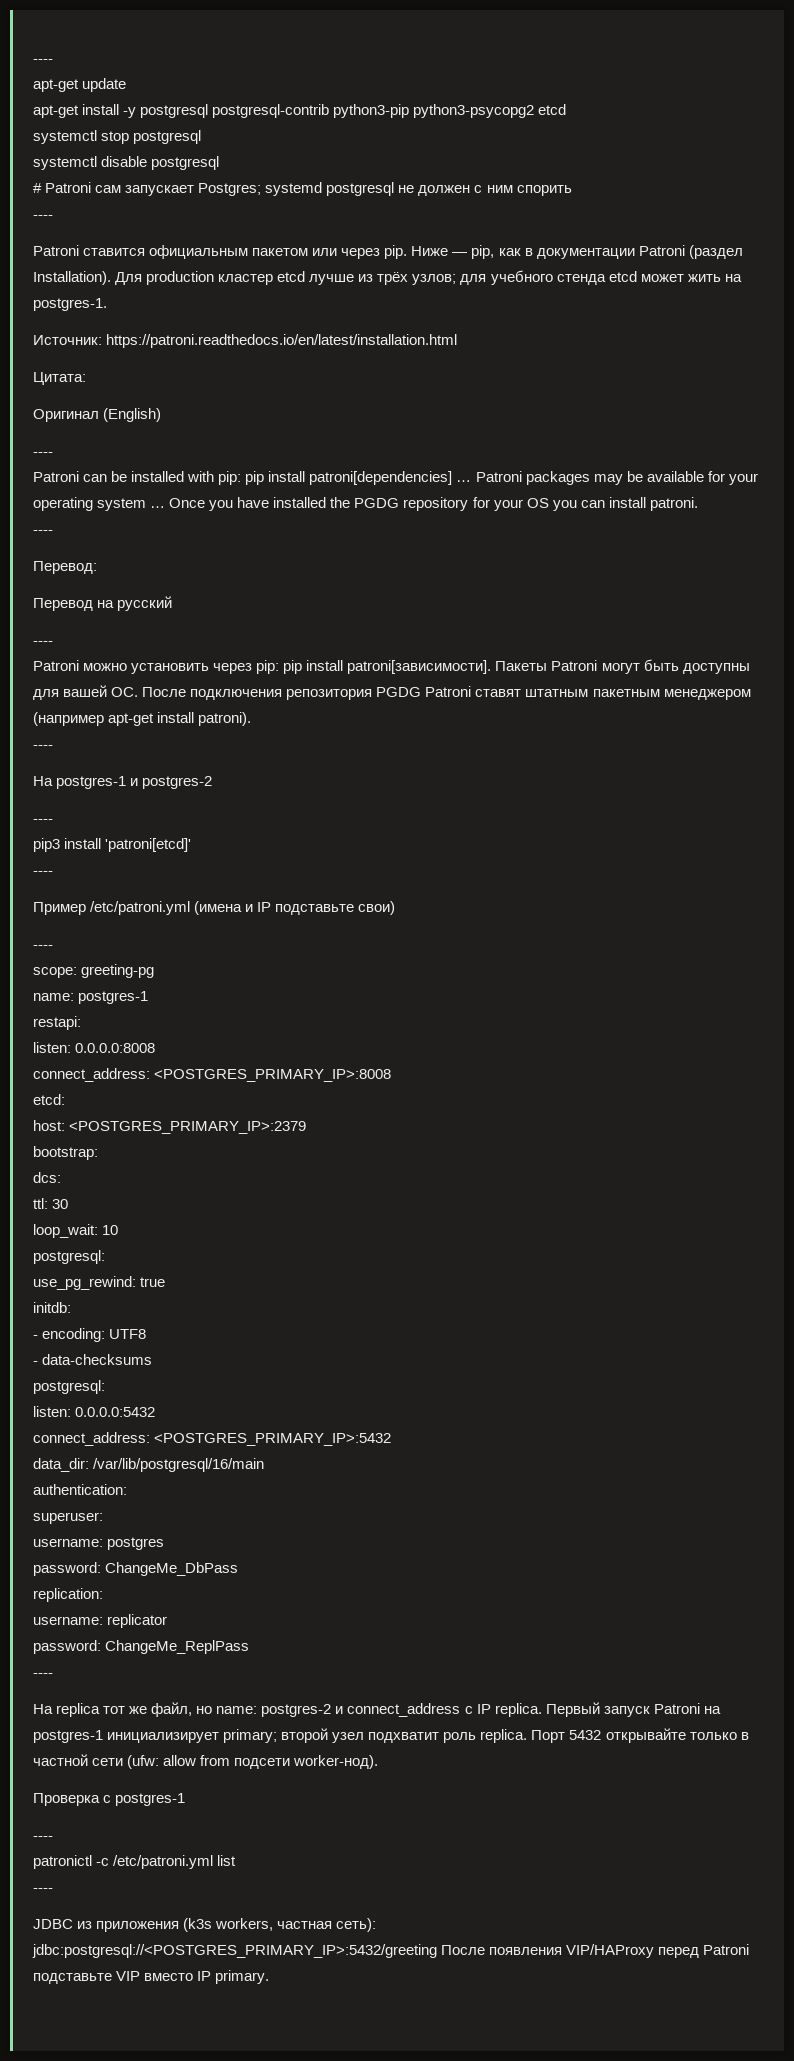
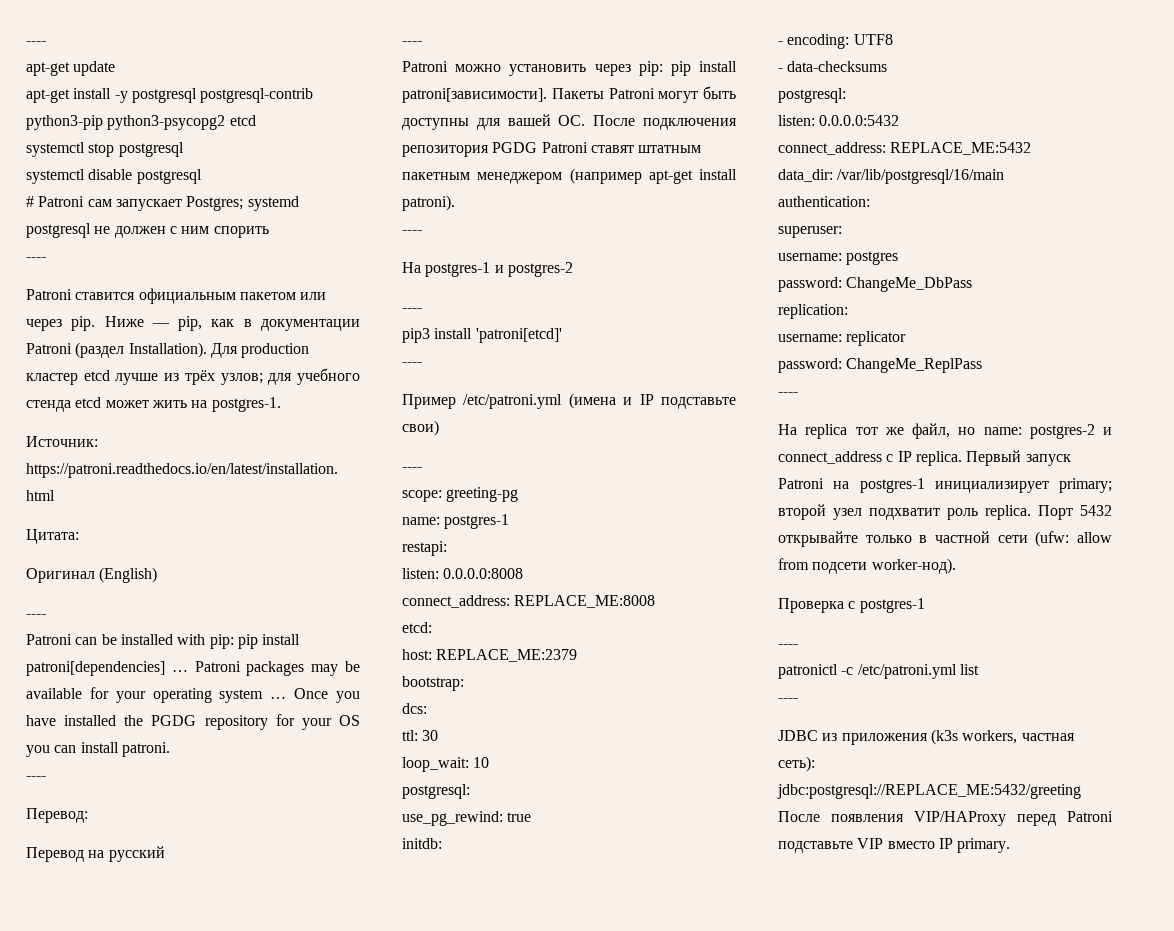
- connect_address: <POSTGRES_PRIMARY_IP>:8008
+ connect_address: REPLACE_ME:8008
- host: <POSTGRES_PRIMARY_IP>:2379
+ host: REPLACE_ME:2379
- connect_address: <POSTGRES_PRIMARY_IP>:5432
+ connect_address: REPLACE_ME:5432
- JDBC из приложения (k3s workers, частная сеть): jdbc:postgresql://<POSTGRES_PRIMARY_IP>:5432/greeting После появления VIP/HAProxy перед Patroni подставьте VIP вместо IP primary.
+ JDBC из приложения (k3s workers, частная сеть): jdbc:postgresql://REPLACE_ME:5432/greeting После появления VIP/HAProxy перед Patroni подставьте VIP вместо IP primary.

